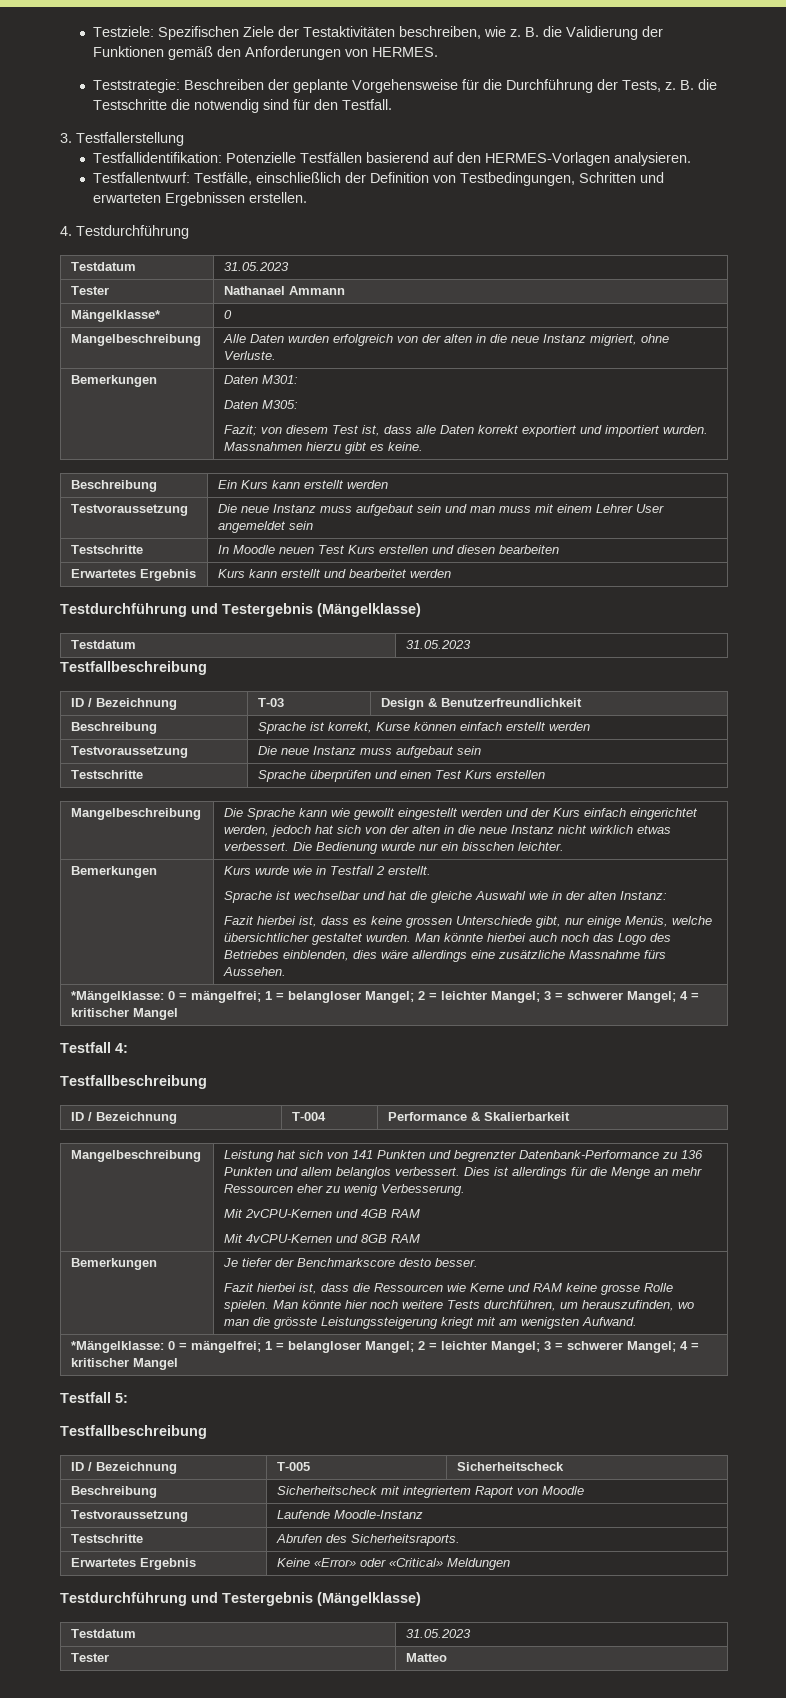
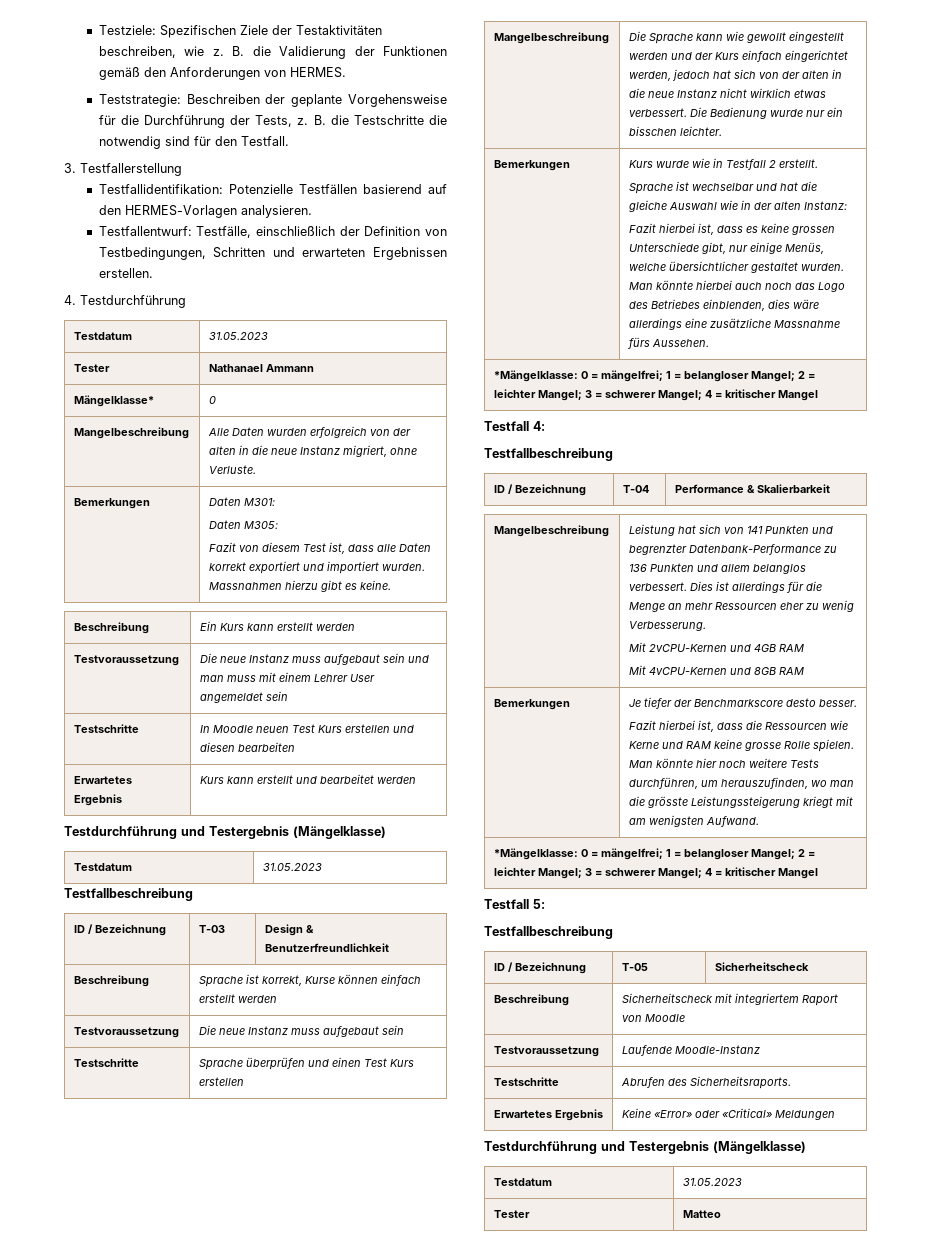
  Bemerkungen | Daten M301:
  Daten M305:
- Fazit; von diesem Test ist, dass alle Daten korrekt exportiert und importiert wurden. Massnahmen hierzu gibt es keine.
+ Fazit von diesem Test ist, dass alle Daten korrekt exportiert und importiert wurden. Massnahmen hierzu gibt es keine.
- ID / Bezeichnung | T-004 | Performance & Skalierbarkeit
+ ID / Bezeichnung | T-04 | Performance & Skalierbarkeit
- ID / Bezeichnung | T-005 | Sicherheitscheck
+ ID / Bezeichnung | T-05 | Sicherheitscheck

